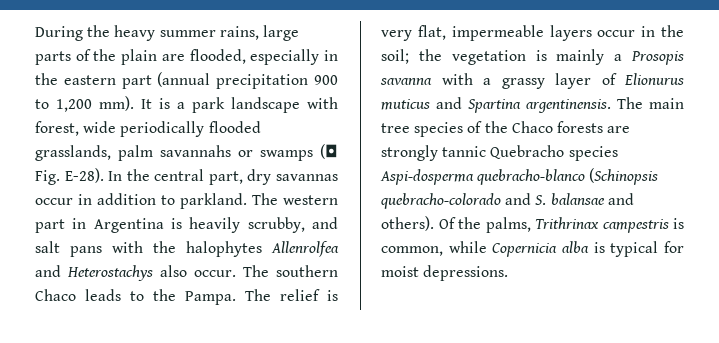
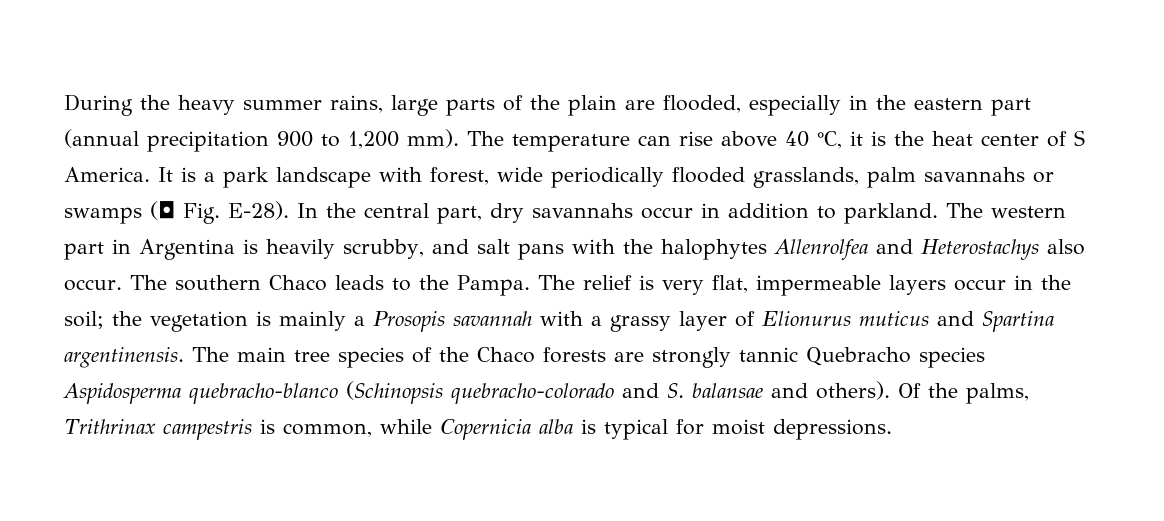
+ The temperature can rise above 40 °C, it is the heat center of S America.
- In the central part, dry savannas occur in addition to parkland.
+ In the central part, dry savannahs occur in addition to parkland.
- The relief is very flat, impermeable layers occur in the soil; the vegetation is mainly a Prosopis savanna with a grassy layer of Elionurus muticus and Spartina argentinensis.
+ The relief is very flat, impermeable layers occur in the soil; the vegetation is mainly a Prosopis savannah with a grassy layer of Elionurus muticus and Spartina argentinensis.
- The main tree species of the Chaco forests are strongly tannic Quebracho species Aspi-dosperma quebracho-blanco (Schinopsis quebracho-colorado and S. balansae and others).
+ The main tree species of the Chaco forests are strongly tannic Quebracho species Aspidosperma quebracho-blanco (Schinopsis quebracho-colorado and S. balansae and others).

